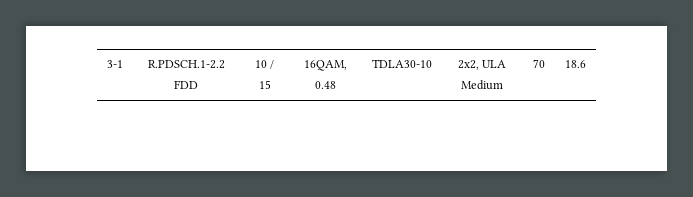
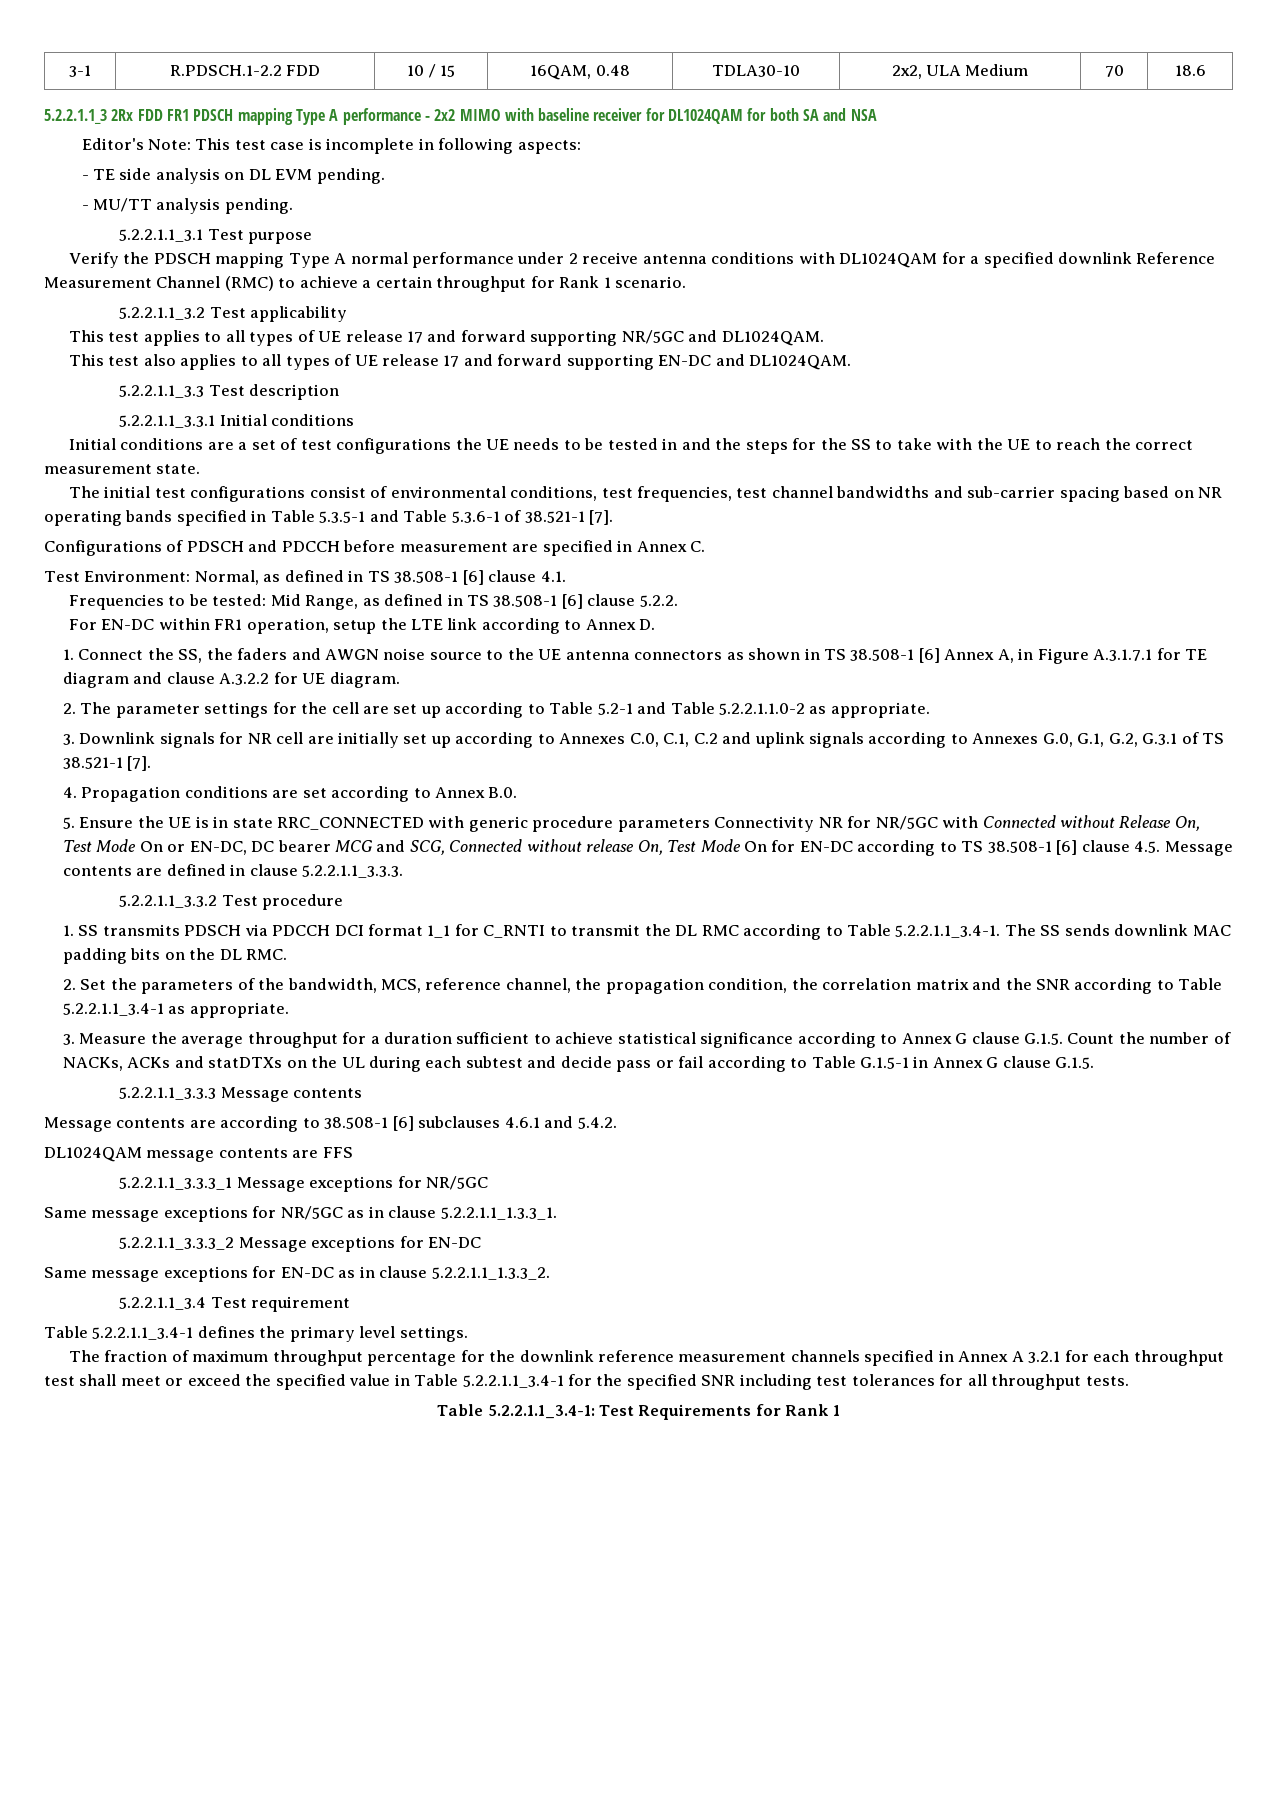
+ 5.2.2.1.1_3 2Rx FDD FR1 PDSCH mapping Type A performance - 2x2 MIMO with baseline receiver for DL1024QAM for both SA and NSA
+ Editor's Note: This test case is incomplete in following aspects:
+ - TE side analysis on DL EVM pending.
+ - MU/TT analysis pending.
+ 5.2.2.1.1_3.1 Test purpose
+ Verify the PDSCH mapping Type A normal performance under 2 receive antenna conditions with DL1024QAM for a specified downlink Reference Measurement Channel (RMC) to achieve a certain throughput for Rank 1 scenario.
+ 5.2.2.1.1_3.2 Test applicability
+ This test applies to all types of UE release 17 and forward supporting NR/5GC and DL1024QAM.
+ This test also applies to all types of UE release 17 and forward supporting EN-DC and DL1024QAM.
+ 5.2.2.1.1_3.3 Test description
+ 5.2.2.1.1_3.3.1 Initial conditions
+ Initial conditions are a set of test configurations the UE needs to be tested in and the steps for the SS to take with the UE to reach the correct measurement state.
+ The initial test configurations consist of environmental conditions, test frequencies, test channel bandwidths and sub-carrier spacing based on NR operating bands specified in Table 5.3.5-1 and Table 5.3.6-1 of 38.521-1 [7].
+ Configurations of PDSCH and PDCCH before measurement are specified in Annex C.
+ Test Environment: Normal, as defined in TS 38.508-1 [6] clause 4.1.
+ Frequencies to be tested: Mid Range, as defined in TS 38.508-1 [6] clause 5.2.2.
+ For EN-DC within FR1 operation, setup the LTE link according to Annex D.
+ 1. Connect the SS, the faders and AWGN noise source to the UE antenna connectors as shown in TS 38.508-1 [6] Annex A, in Figure A.3.1.7.1 for TE diagram and clause A.3.2.2 for UE diagram.
+ 2. The parameter settings for the cell are set up according to Table 5.2-1 and Table 5.2.2.1.1.0-2 as appropriate.
+ 3. Downlink signals for NR cell are initially set up according to Annexes C.0, C.1, C.2 and uplink signals according to Annexes G.0, G.1, G.2, G.3.1 of TS 38.521-1 [7].
+ 4. Propagation conditions are set according to Annex B.0.
+ 5. Ensure the UE is in state RRC_CONNECTED with generic procedure parameters Connectivity NR for NR/5GC with Connected without Release On, Test Mode On or EN-DC, DC bearer MCG and SCG, Connected without release On, Test Mode On for EN-DC according to TS 38.508-1 [6] clause 4.5. Message contents are defined in clause 5.2.2.1.1_3.3.3.
+ 5.2.2.1.1_3.3.2 Test procedure
+ 1. SS transmits PDSCH via PDCCH DCI format 1_1 for C_RNTI to transmit the DL RMC according to Table 5.2.2.1.1_3.4-1. The SS sends downlink MAC padding bits on the DL RMC.
+ 2. Set the parameters of the bandwidth, MCS, reference channel, the propagation condition, the correlation matrix and the SNR according to Table 5.2.2.1.1_3.4-1 as appropriate.
+ 3. Measure the average throughput for a duration sufficient to achieve statistical significance according to Annex G clause G.1.5. Count the number of NACKs, ACKs and statDTXs on the UL during each subtest and decide pass or fail according to Table G.1.5-1 in Annex G clause G.1.5.
+ 5.2.2.1.1_3.3.3 Message contents
+ Message contents are according to 38.508-1 [6] subclauses 4.6.1 and 5.4.2.
+ DL1024QAM message contents are FFS
+ 5.2.2.1.1_3.3.3_1 Message exceptions for NR/5GC
+ Same message exceptions for NR/5GC as in clause 5.2.2.1.1_1.3.3_1.
+ 5.2.2.1.1_3.3.3_2 Message exceptions for EN-DC
+ Same message exceptions for EN-DC as in clause 5.2.2.1.1_1.3.3_2.
+ 5.2.2.1.1_3.4 Test requirement
+ Table 5.2.2.1.1_3.4-1 defines the primary level settings.
+ The fraction of maximum throughput percentage for the downlink reference measurement channels specified in Annex A 3.2.1 for each throughput test shall meet or exceed the specified value in Table 5.2.2.1.1_3.4-1 for the specified SNR including test tolerances for all throughput tests.
+ Table 5.2.2.1.1_3.4-1: Test Requirements for Rank 1

